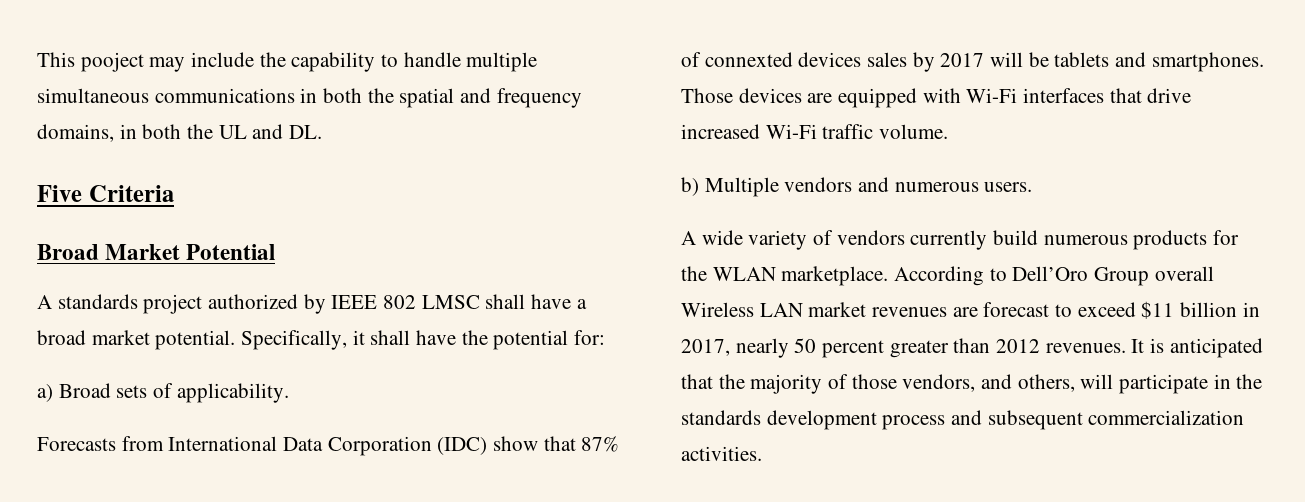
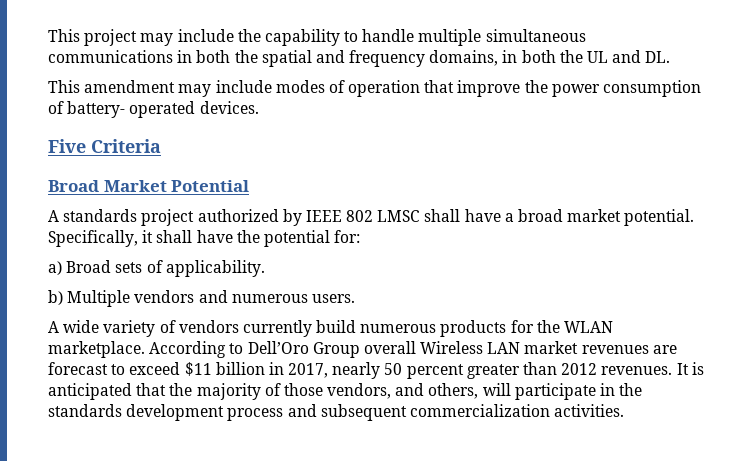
- This pooject may include the capability to handle multiple simultaneous communications in both the spatial and frequency domains, in both the UL and DL.
+ This project may include the capability to handle multiple simultaneous communications in both the spatial and frequency domains, in both the UL and DL.
+ This amendment may include modes of operation that improve the power consumption of battery- operated devices.
- Forecasts from International Data Corporation (IDC) show that 87% of connexted devices sales by 2017 will be tablets and smartphones. Those devices are equipped with Wi-Fi interfaces that drive increased Wi-Fi traffic volume.

